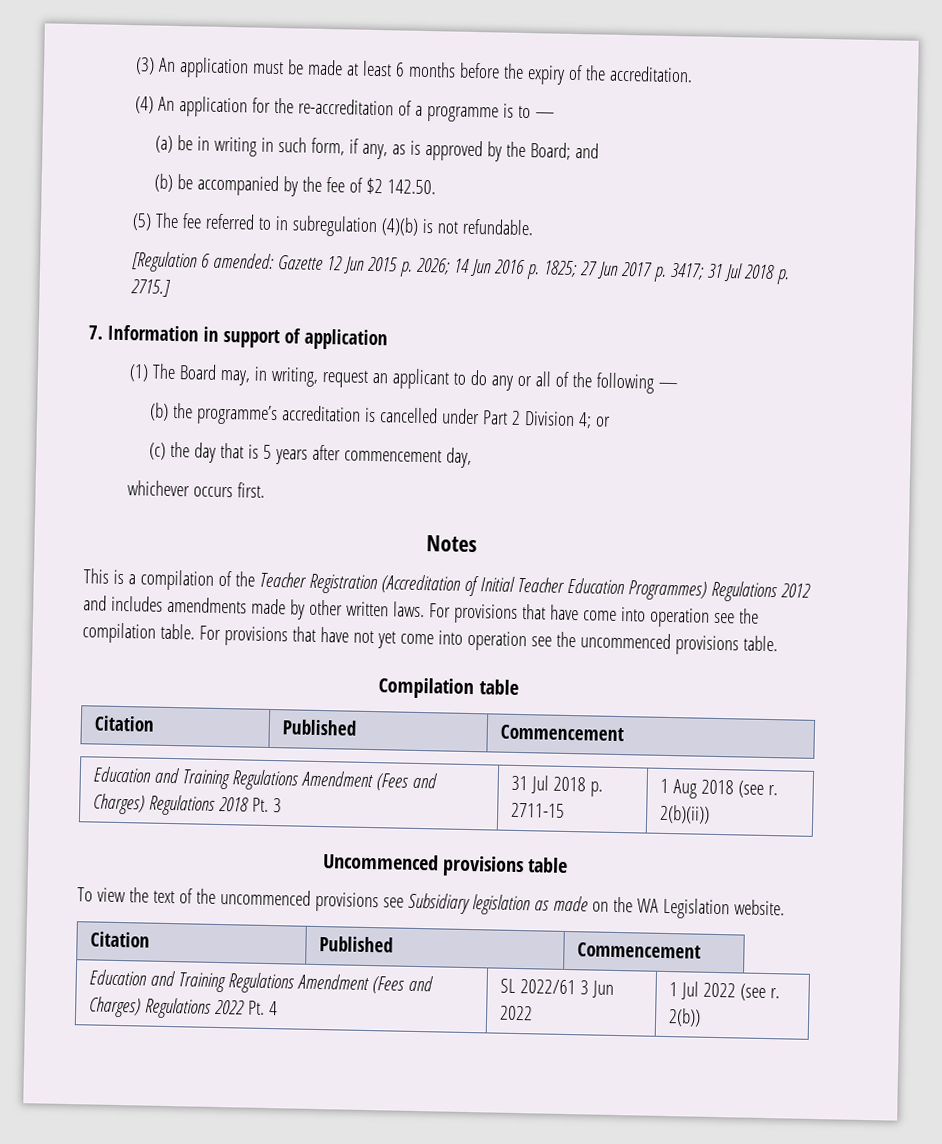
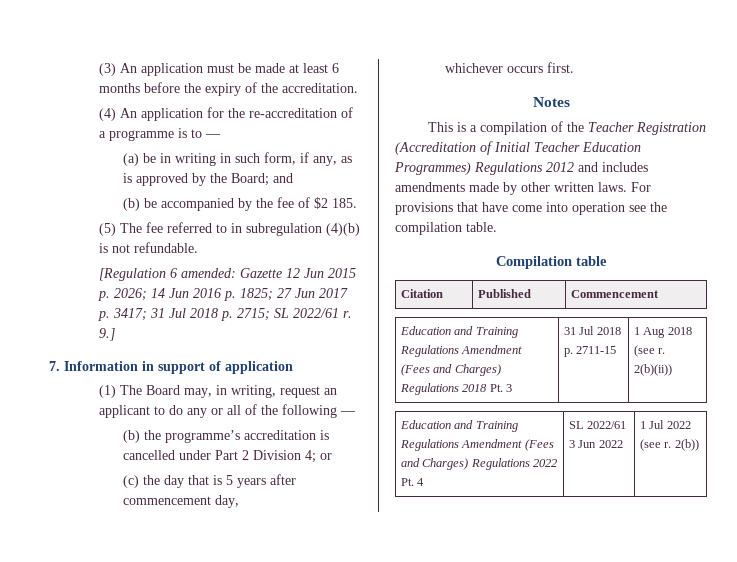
- (b) be accompanied by the fee of $2 142.50.
+ (b) be accompanied by the fee of $2 185.
- [Regulation 6 amended: Gazette 12 Jun 2015 p. 2026; 14 Jun 2016 p. 1825; 27 Jun 2017 p. 3417; 31 Jul 2018 p. 2715.]
+ [Regulation 6 amended: Gazette 12 Jun 2015 p. 2026; 14 Jun 2016 p. 1825; 27 Jun 2017 p. 3417; 31 Jul 2018 p. 2715; SL 2022/61 r. 9.]
- For provisions that have not yet come into operation see the uncommenced provisions table.
- Uncommenced provisions table
- To view the text of the uncommenced provisions see Subsidiary legislation as made on the WA Legislation website.
- Citation | Published | Commencement

